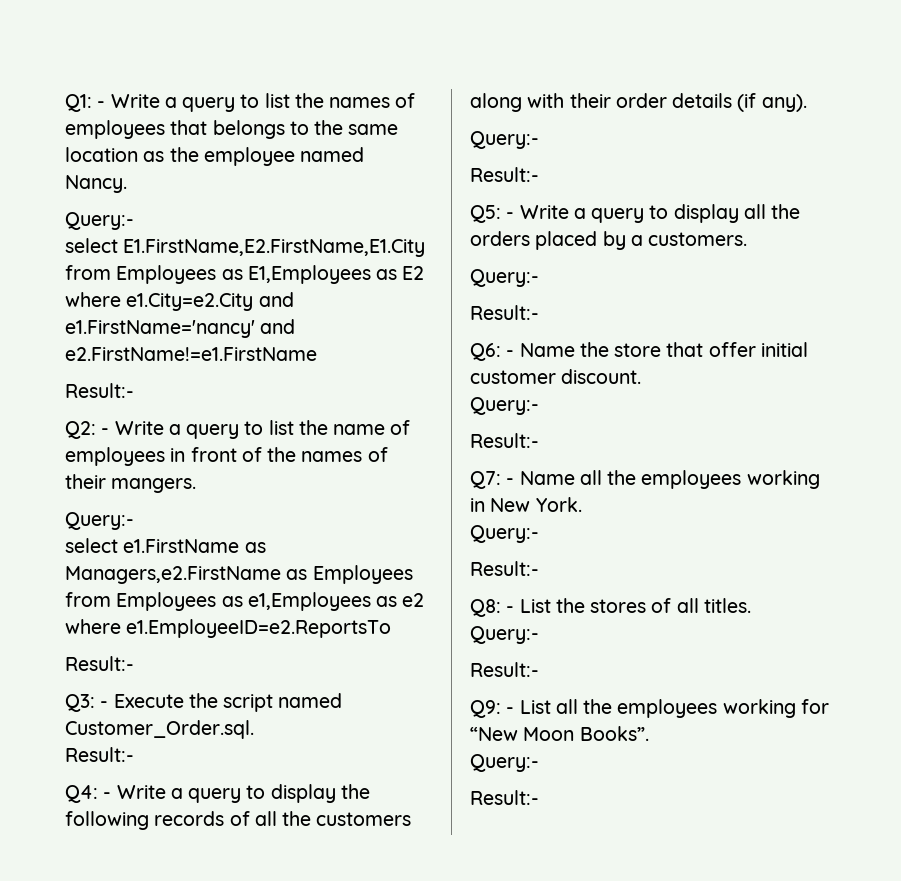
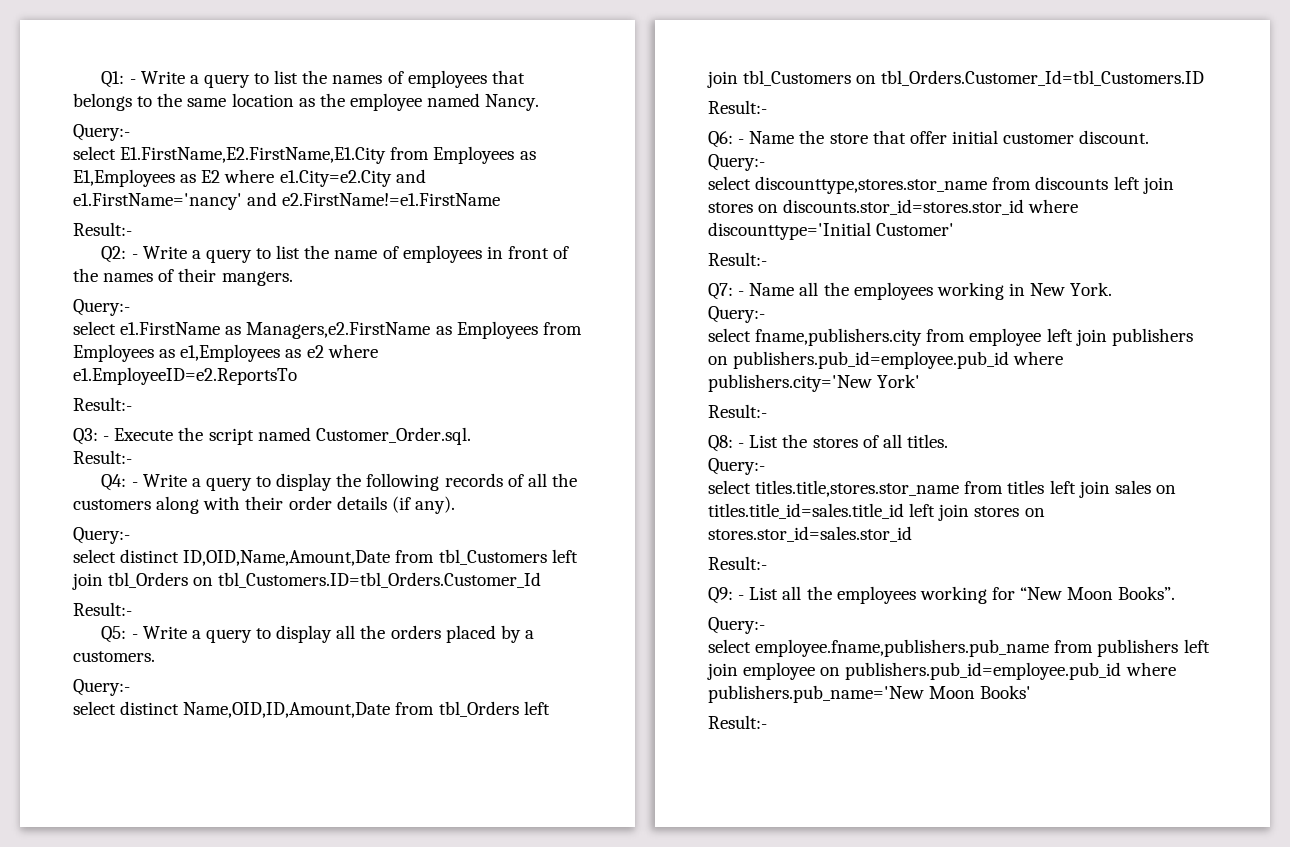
+ select distinct ID,OID,Name,Amount,Date from tbl_Customers left join tbl_Orders on tbl_Customers.ID=tbl_Orders.Customer_Id
+ select distinct Name,OID,ID,Amount,Date from tbl_Orders left join tbl_Customers on tbl_Orders.Customer_Id=tbl_Customers.ID
+ select discounttype,stores.stor_name from discounts left join stores on discounts.stor_id=stores.stor_id where discounttype='Initial Customer'
+ select fname,publishers.city from employee left join publishers on publishers.pub_id=employee.pub_id where publishers.city='New York'
+ select titles.title,stores.stor_name from titles left join sales on titles.title_id=sales.title_id left join stores on stores.stor_id=sales.stor_id
+ select employee.fname,publishers.pub_name from publishers left join employee on publishers.pub_id=employee.pub_id where publishers.pub_name='New Moon Books'

